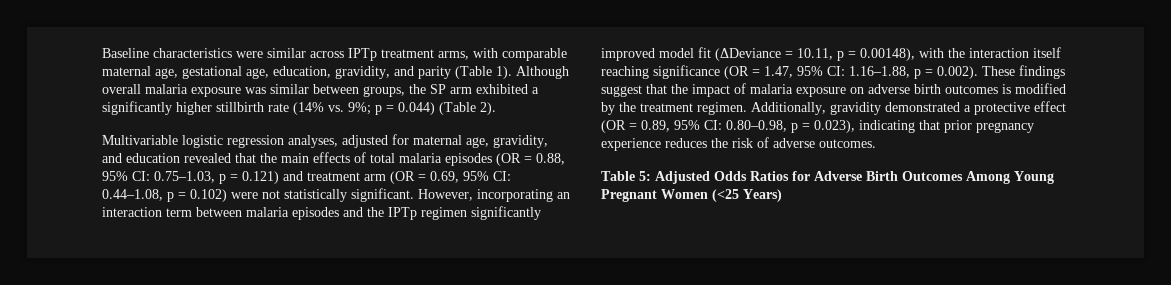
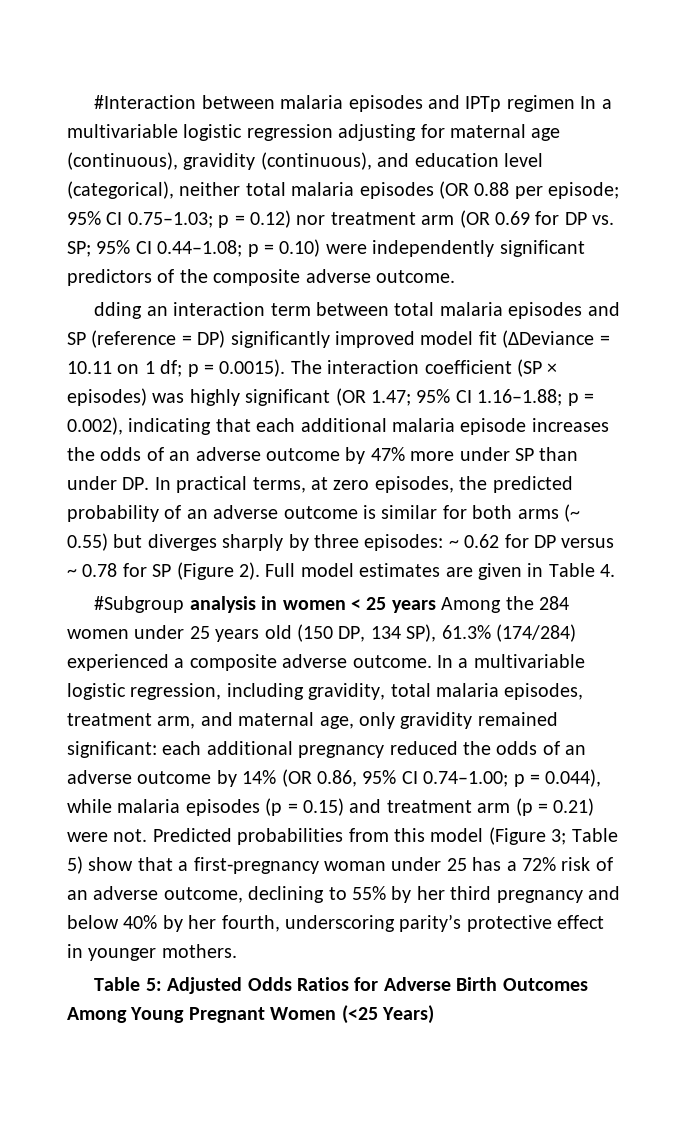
- Baseline characteristics were similar across IPTp treatment arms, with comparable maternal age, gestational age, education, gravidity, and parity (Table 1). Although overall malaria exposure was similar between groups, the SP arm exhibited a significantly higher stillbirth rate (14% vs. 9%; p = 0.044) (Table 2).
- Multivariable logistic regression analyses, adjusted for maternal age, gravidity, and education revealed that the main effects of total malaria episodes (OR = 0.88, 95% CI: 0.75–1.03, p = 0.121) and treatment arm (OR = 0.69, 95% CI: 0.44–1.08, p = 0.102) were not statistically significant. However, incorporating an interaction term between malaria episodes and the IPTp regimen significantly improved model fit (ΔDeviance = 10.11, p = 0.00148), with the interaction itself reaching significance (OR = 1.47, 95% CI: 1.16–1.88, p = 0.002). These findings suggest that the impact of malaria exposure on adverse birth outcomes is modified by the treatment regimen. Additionally, gravidity demonstrated a protective effect (OR = 0.89, 95% CI: 0.80–0.98, p = 0.023), indicating that prior pregnancy experience reduces the risk of adverse outcomes.
+ #Interaction between malaria episodes and IPTp regimen In a multivariable logistic regression adjusting for maternal age (continuous), gravidity (continuous), and education level (categorical), neither total malaria episodes (OR 0.88 per episode; 95% CI 0.75–1.03; p = 0.12) nor treatment arm (OR 0.69 for DP vs. SP; 95% CI 0.44–1.08; p = 0.10) were independently significant predictors of the composite adverse outcome.
+ dding an interaction term between total malaria episodes and SP (reference = DP) significantly improved model fit (ΔDeviance = 10.11 on 1 df; p = 0.0015). The interaction coefficient (SP × episodes) was highly significant (OR 1.47; 95% CI 1.16–1.88; p = 0.002), indicating that each additional malaria episode increases the odds of an adverse outcome by 47% more under SP than under DP. In practical terms, at zero episodes, the predicted probability of an adverse outcome is similar for both arms (~ 0.55) but diverges sharply by three episodes: ~ 0.62 for DP versus ~ 0.78 for SP (Figure 2). Full model estimates are given in Table 4.
+ #Subgroup analysis in women < 25 years Among the 284 women under 25 years old (150 DP, 134 SP), 61.3% (174/284) experienced a composite adverse outcome. In a multivariable logistic regression, including gravidity, total malaria episodes, treatment arm, and maternal age, only gravidity remained significant: each additional pregnancy reduced the odds of an adverse outcome by 14% (OR 0.86, 95% CI 0.74–1.00; p = 0.044), while malaria episodes (p = 0.15) and treatment arm (p = 0.21) were not. Predicted probabilities from this model (Figure 3; Table 5) show that a first‐pregnancy woman under 25 has a 72% risk of an adverse outcome, declining to 55% by her third pregnancy and below 40% by her fourth, underscoring parity’s protective effect in younger mothers.

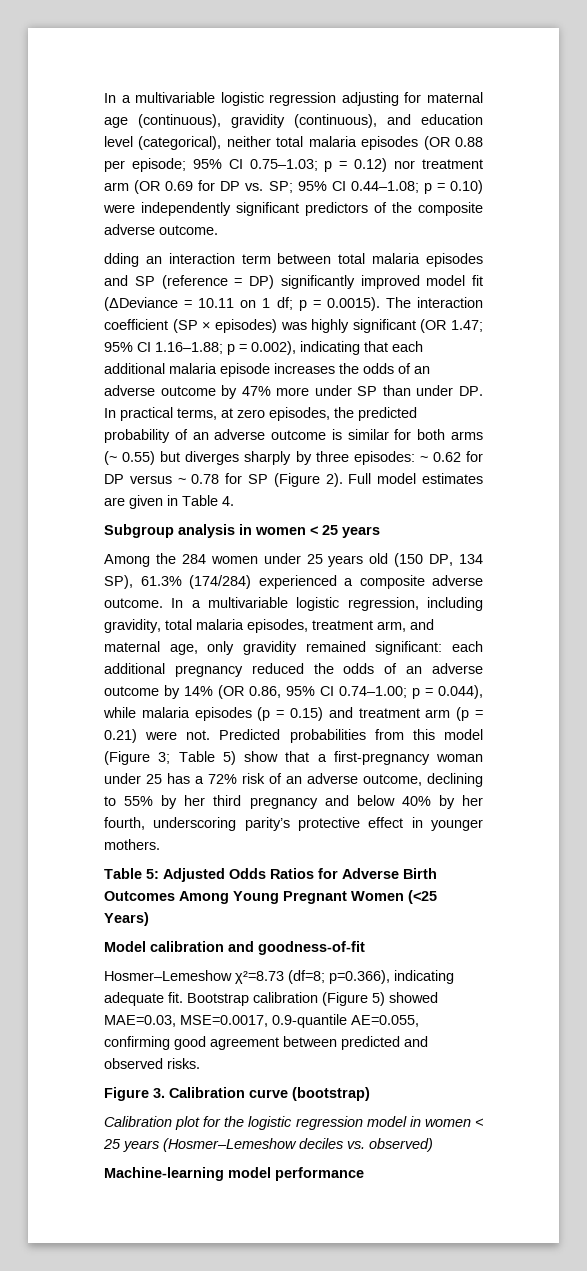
- #Interaction between malaria episodes and IPTp regimen In a multivariable logistic regression adjusting for maternal age (continuous), gravidity (continuous), and education level (categorical), neither total malaria episodes (OR 0.88 per episode; 95% CI 0.75–1.03; p = 0.12) nor treatment arm (OR 0.69 for DP vs. SP; 95% CI 0.44–1.08; p = 0.10) were independently significant predictors of the composite adverse outcome.
+ In a multivariable logistic regression adjusting for maternal age (continuous), gravidity (continuous), and education level (categorical), neither total malaria episodes (OR 0.88 per episode; 95% CI 0.75–1.03; p = 0.12) nor treatment arm (OR 0.69 for DP vs. SP; 95% CI 0.44–1.08; p = 0.10) were independently significant predictors of the composite adverse outcome.
- #Subgroup analysis in women < 25 years Among the 284 women under 25 years old (150 DP, 134 SP), 61.3% (174/284) experienced a composite adverse outcome.
+ Subgroup analysis in women < 25 years
+ Among the 284 women under 25 years old (150 DP, 134 SP), 61.3% (174/284) experienced a composite adverse outcome.
+ Model calibration and goodness‑of‑fit
+ Hosmer–Lemeshow χ²=8.73 (df=8; p=0.366), indicating adequate fit. Bootstrap calibration (Figure 5) showed MAE=0.03, MSE=0.0017, 0.9‑quantile AE=0.055, confirming good agreement between predicted and observed risks.
+ Figure 3. Calibration curve (bootstrap)
+ Calibration plot for the logistic regression model in women < 25 years (Hosmer–Lemeshow deciles vs. observed)
+ Machine‐learning model performance

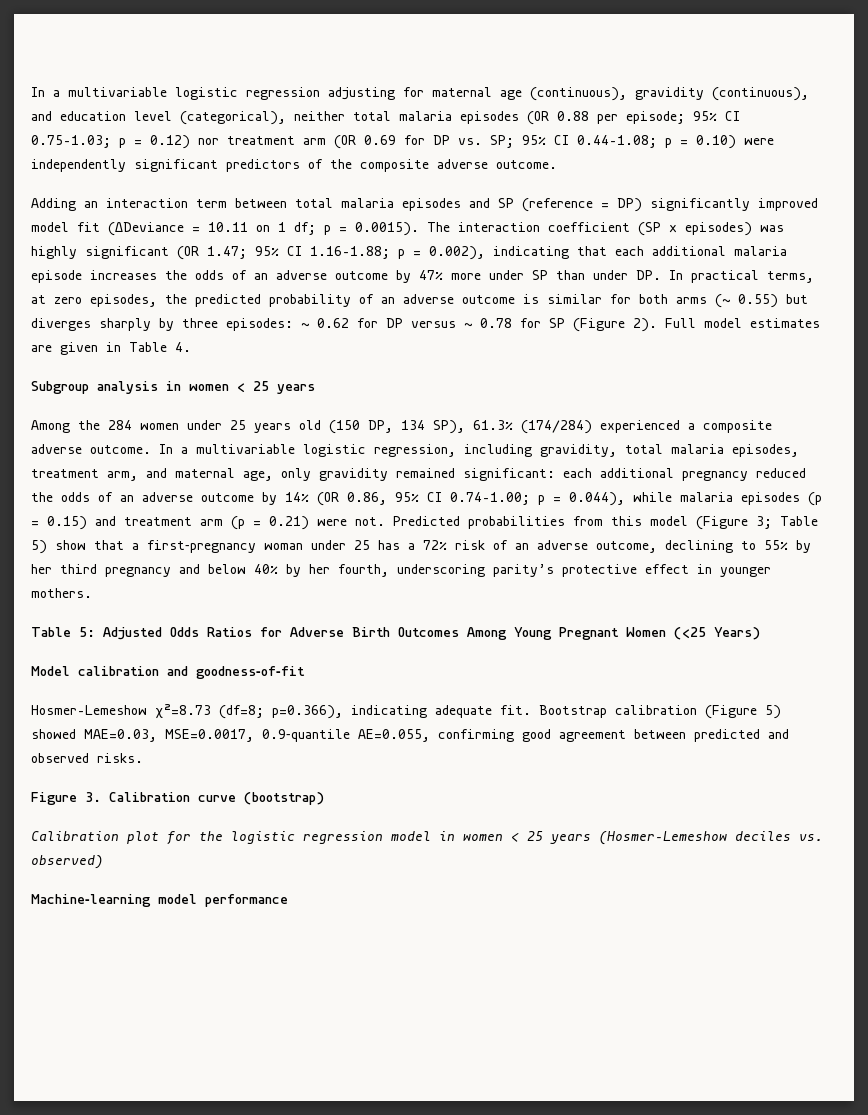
- dding an interaction term between total malaria episodes and SP (reference = DP) significantly improved model fit (ΔDeviance = 10.11 on 1 df;
+ Adding an interaction term between total malaria episodes and SP (reference = DP) significantly improved model fit (ΔDeviance = 10.11 on 1 df;

